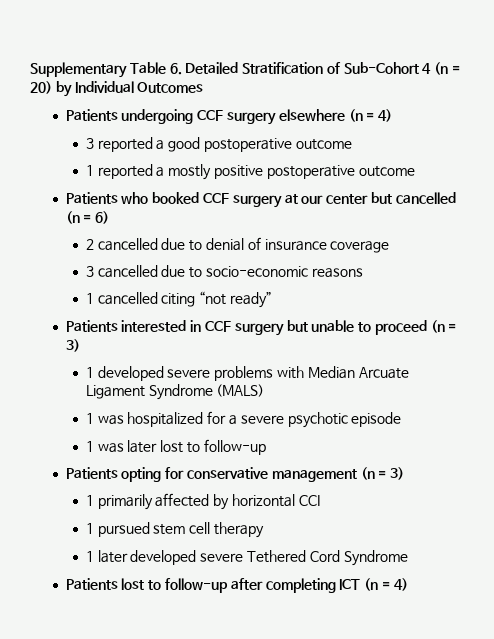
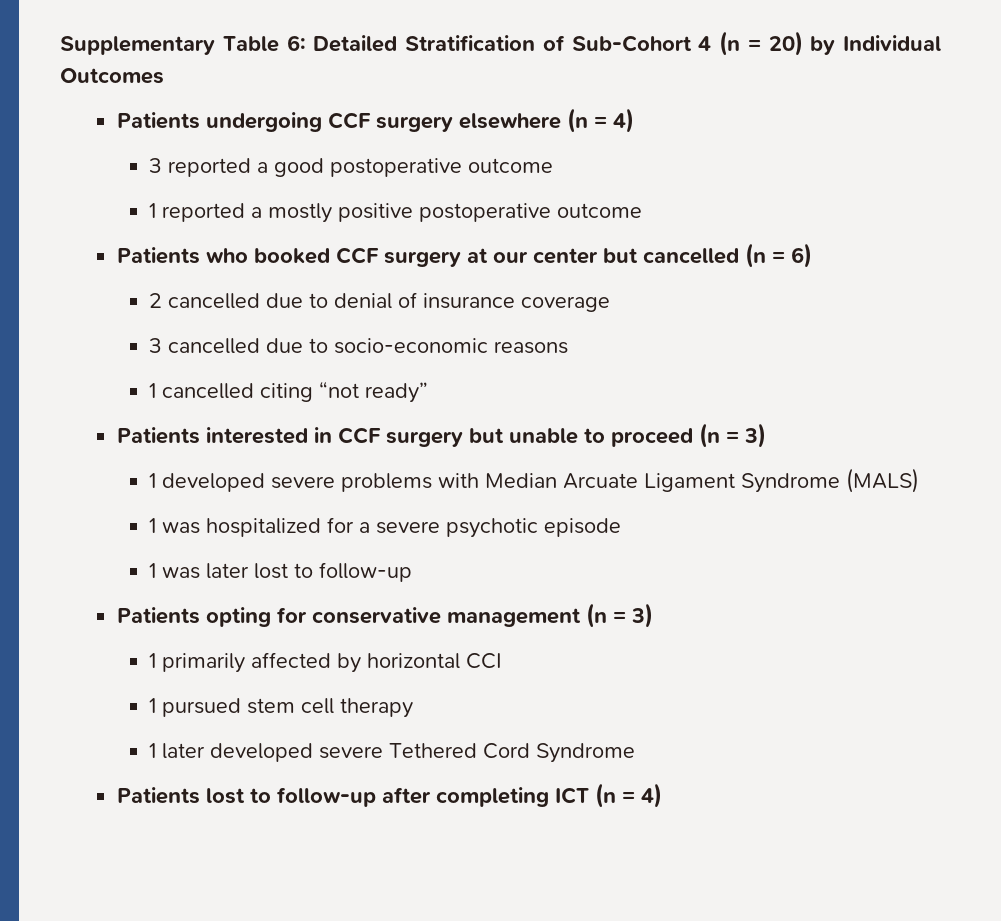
- Supplementary Table 6. Detailed Stratification of Sub-Cohort 4 (n = 20) by Individual Outcomes
+ Supplementary Table 6: Detailed Stratification of Sub-Cohort 4 (n = 20) by Individual Outcomes

